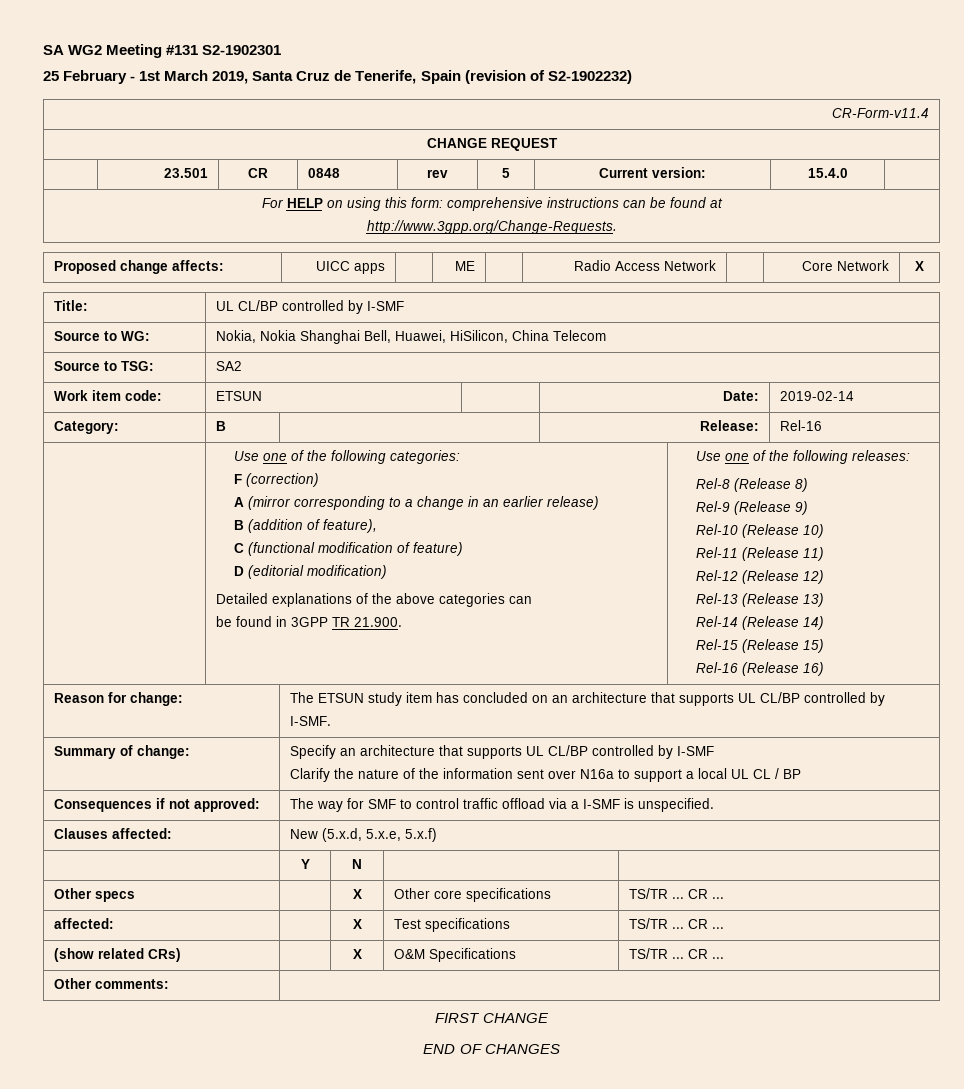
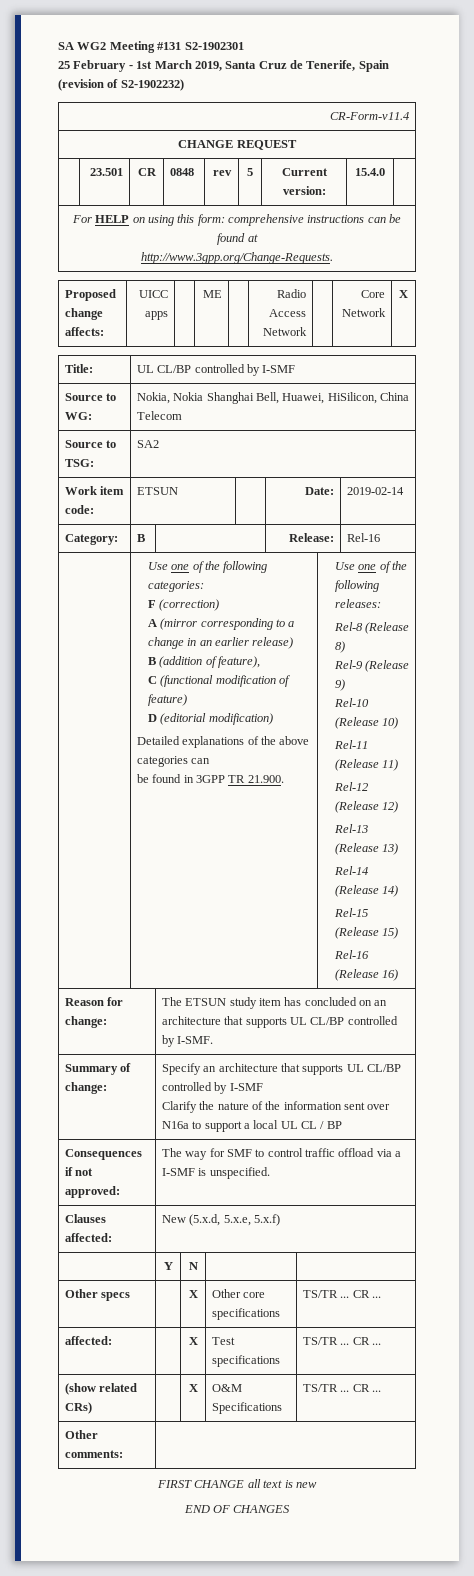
- FIRST CHANGE
+ FIRST CHANGE all text is new

